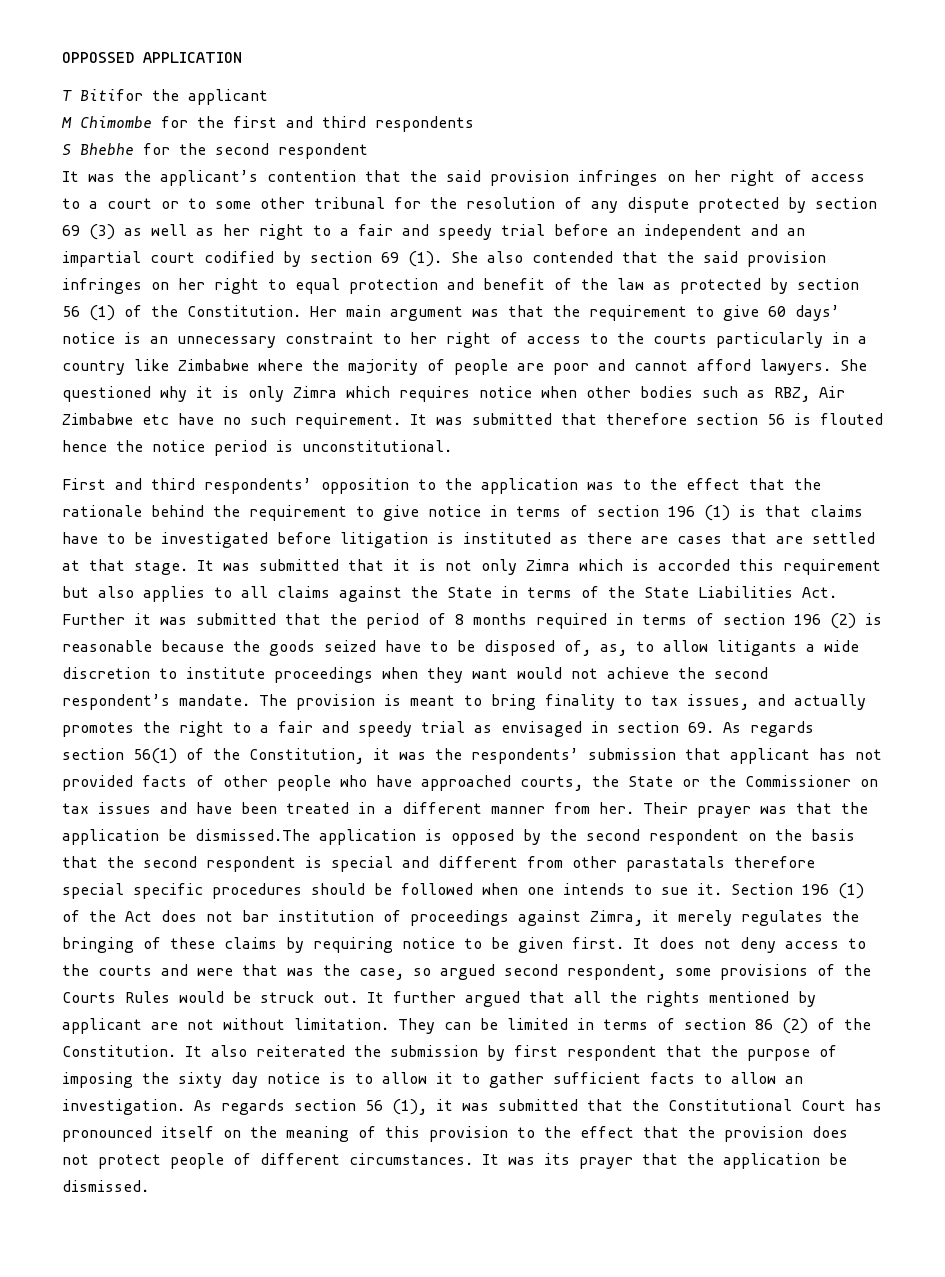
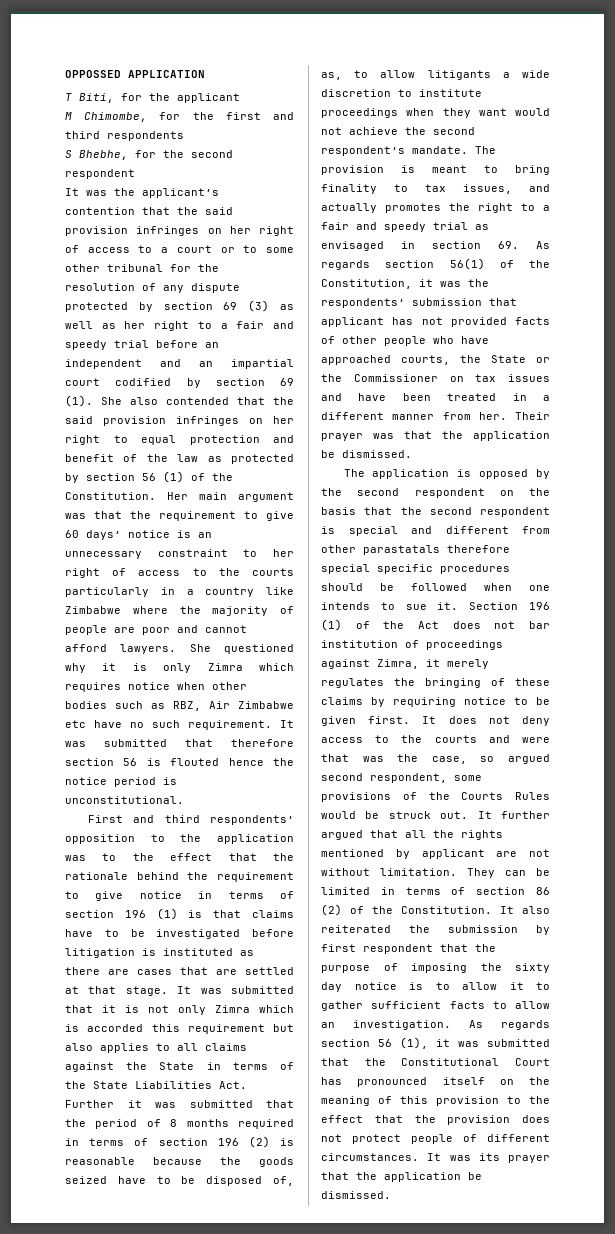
- T Bitifor the applicant
+ T Biti, for the applicant
- M Chimombe for the first and third respondents
+ M Chimombe, for the first and third respondents
- S Bhebhe for the second respondent
+ S Bhebhe, for the second respondent
- Their prayer was that the application be dismissed.The application is opposed by the second respondent on the basis that the second respondent is special and different from other parastatals therefore special specific procedures should be followed when one intends to sue it.
+ Their prayer was that the application be dismissed.
+ The application is opposed by the second respondent on the basis that the second respondent is special and different from other parastatals therefore special specific procedures should be followed when one intends to sue it.

